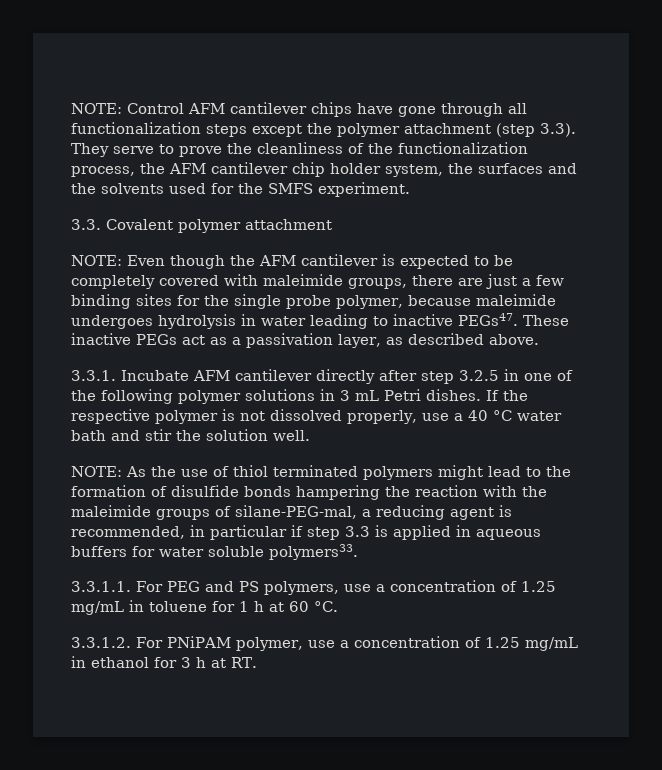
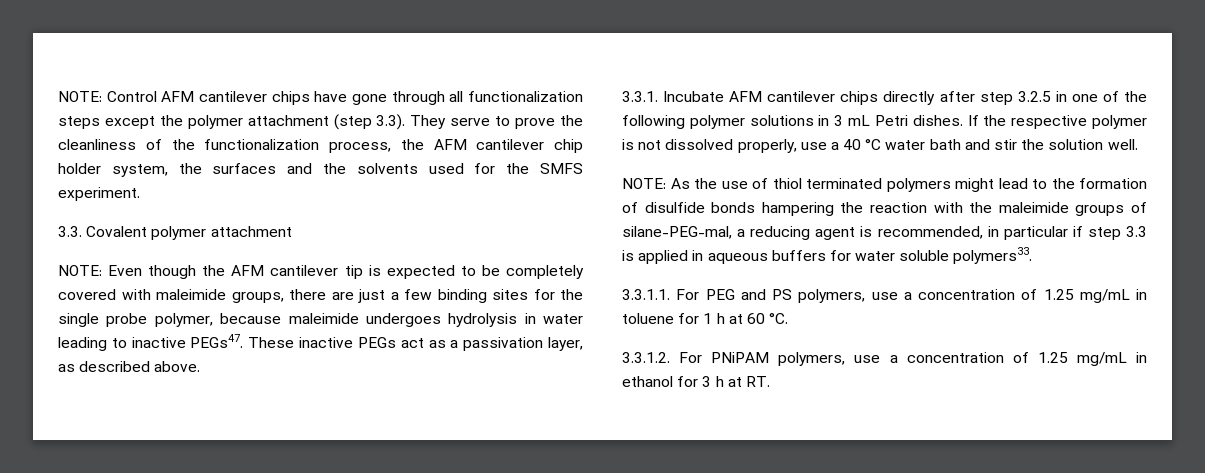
- NOTE: Even though the AFM cantilever is expected to be completely covered with maleimide groups, there are just a few binding sites for the single probe polymer, because maleimide undergoes hydrolysis in water leading to inactive PEGs47.
+ NOTE: Even though the AFM cantilever tip is expected to be completely covered with maleimide groups, there are just a few binding sites for the single probe polymer, because maleimide undergoes hydrolysis in water leading to inactive PEGs47.
- 3.3.1. Incubate AFM cantilever directly after step 3.2.5 in one of the following polymer solutions in 3 mL Petri dishes.
+ 3.3.1. Incubate AFM cantilever chips directly after step 3.2.5 in one of the following polymer solutions in 3 mL Petri dishes.
- 3.3.1.2. For PNiPAM polymer, use a concentration of 1.25 mg/mL in ethanol for 3 h at RT.
+ 3.3.1.2. For PNiPAM polymers, use a concentration of 1.25 mg/mL in ethanol for 3 h at RT.

